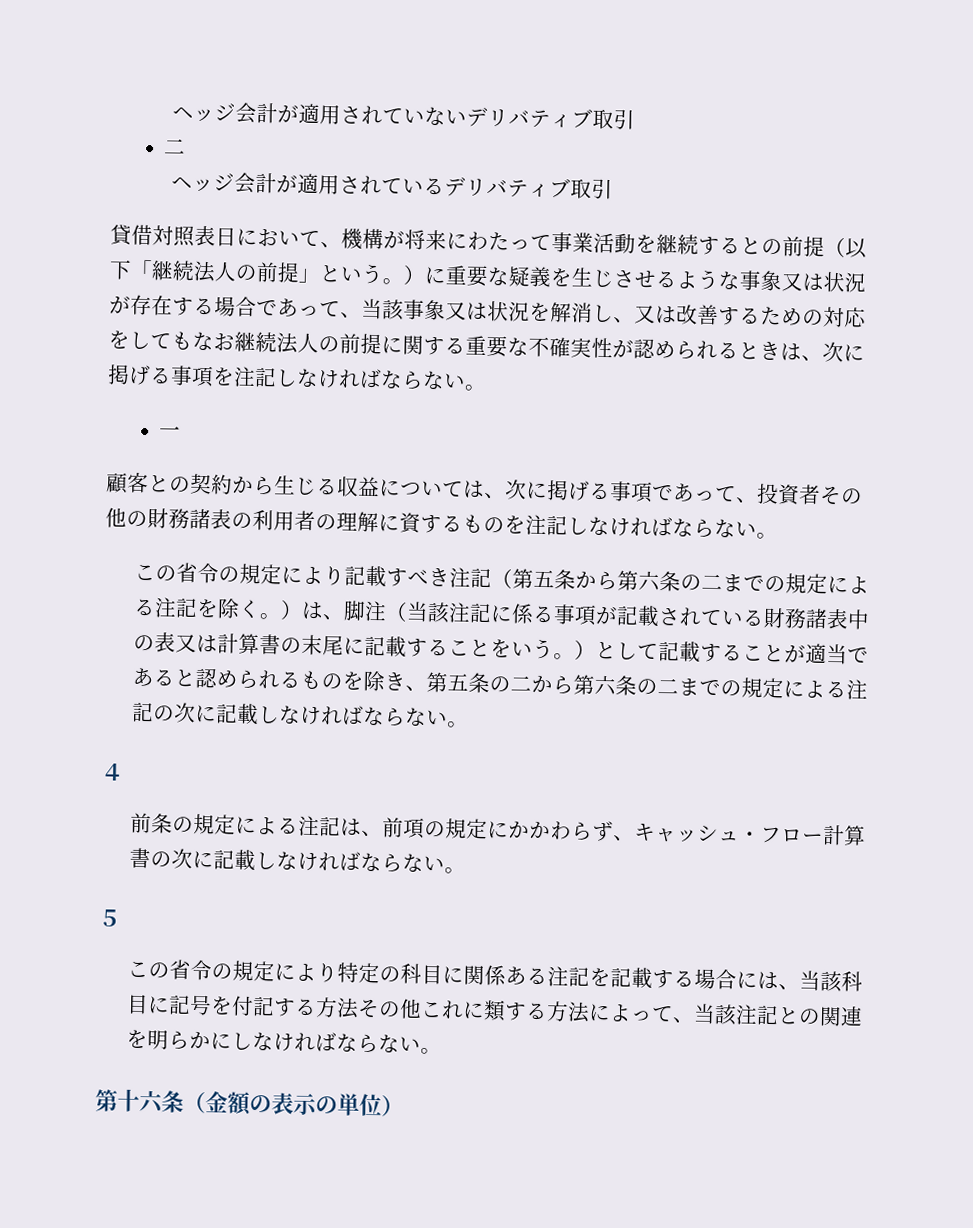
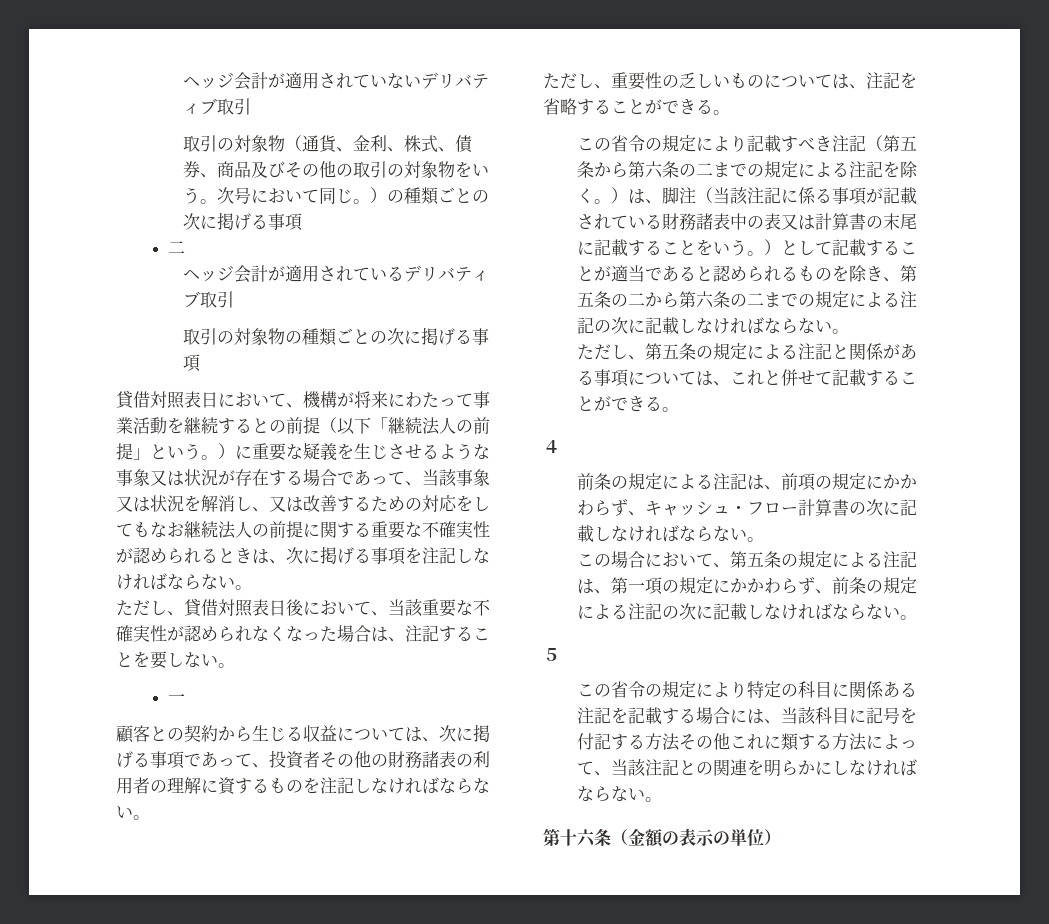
+ 取引の対象物（通貨、金利、株式、債券、商品及びその他の取引の対象物をいう。次号において同じ。）の種類ごとの次に掲げる事項
+ 取引の対象物の種類ごとの次に掲げる事項
+ ただし、貸借対照表日後において、当該重要な不確実性が認められなくなった場合は、注記することを要しない。
+ ただし、重要性の乏しいものについては、注記を省略することができる。
+ ただし、第五条の規定による注記と関係がある事項については、これと併せて記載することができる。
+ この場合において、第五条の規定による注記は、第一項の規定にかかわらず、前条の規定による注記の次に記載しなければならない。

